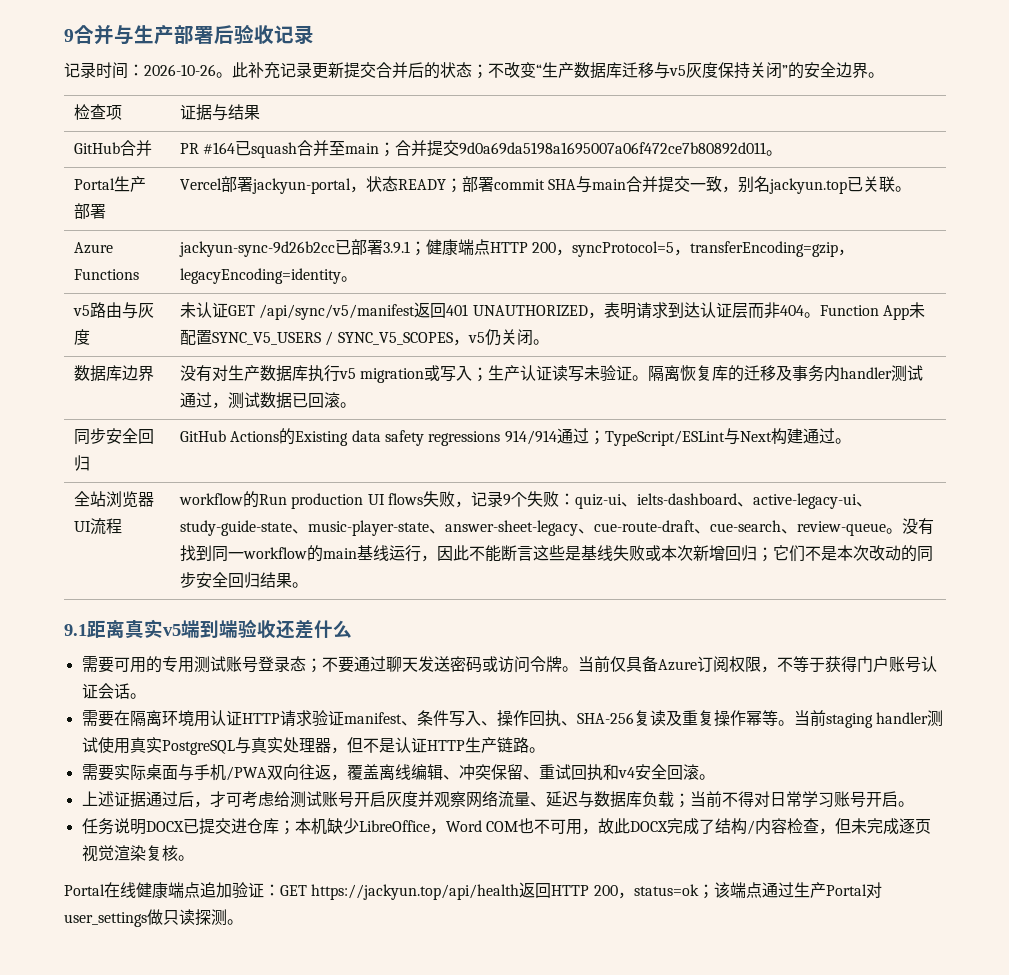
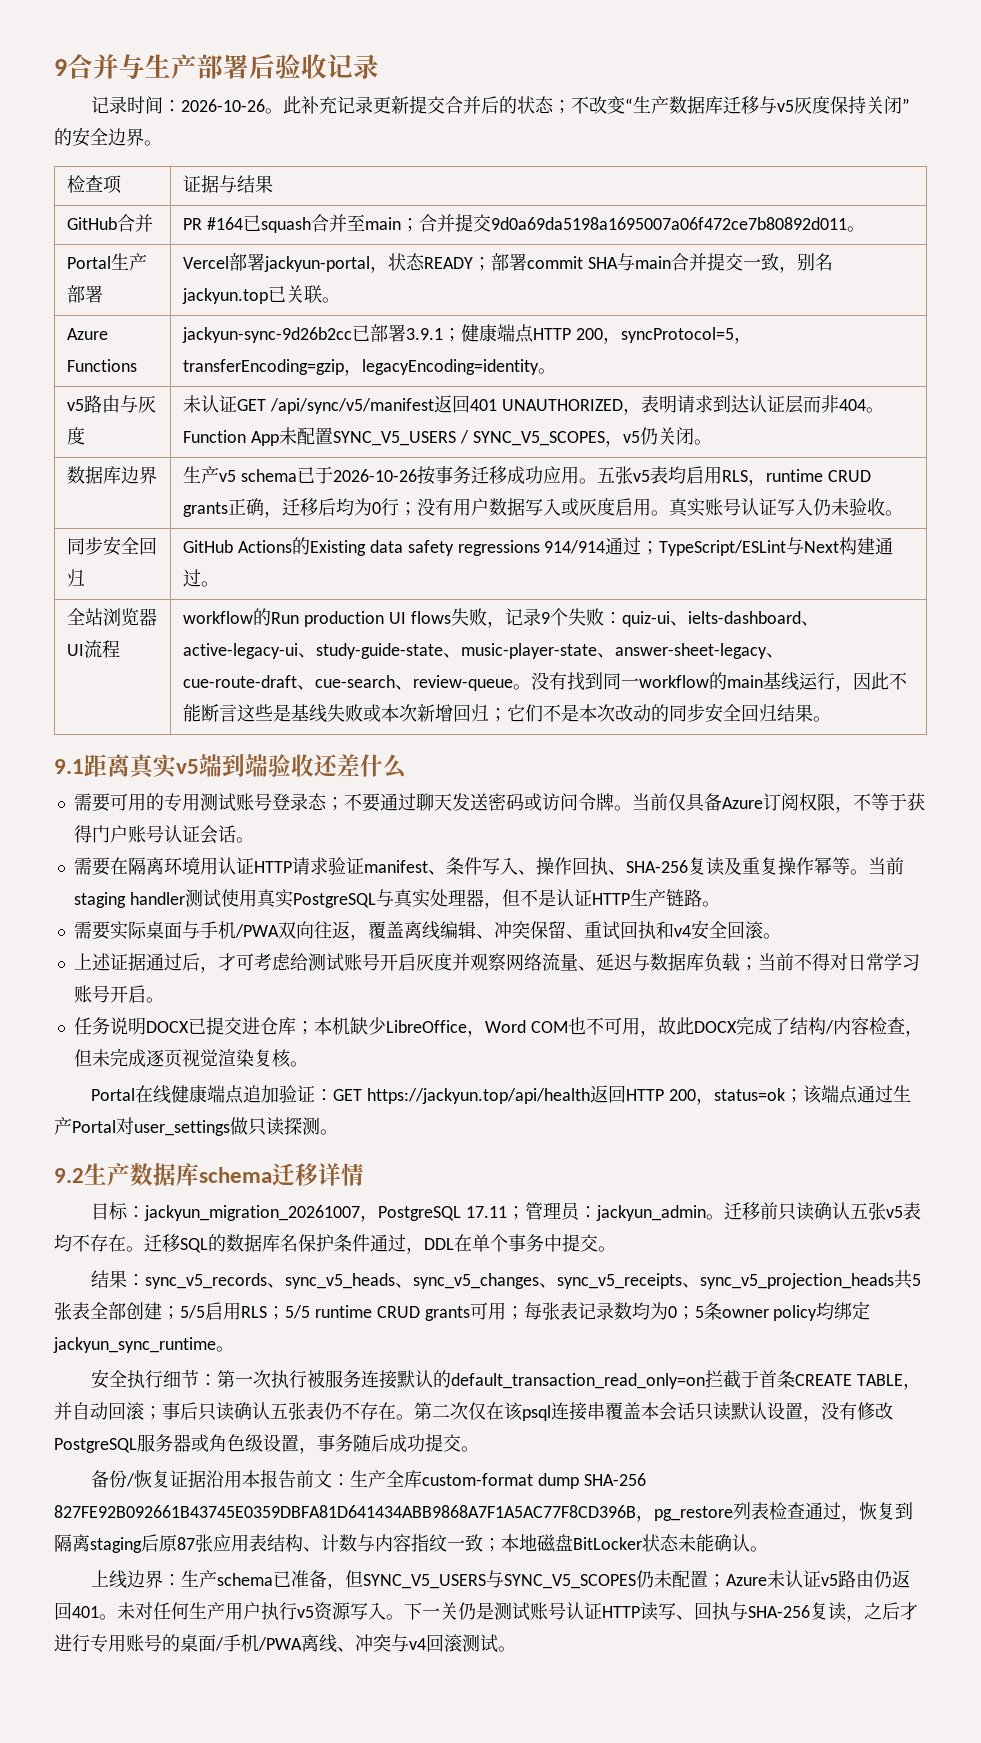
- 没有对生产数据库执行v5 migration或写入；生产认证读写未验证。隔离恢复库的迁移及事务内handler测试通过，测试数据已回滚。
+ 生产v5 schema已于2026-10-26按事务迁移成功应用。五张v5表均启用RLS，runtime CRUD grants正确，迁移后均为0行；没有用户数据写入或灰度启用。真实账号认证写入仍未验收。
+ 9.2生产数据库schema迁移详情
+ 目标：jackyun_migration_20261007，PostgreSQL 17.11；管理员：jackyun_admin。迁移前只读确认五张v5表均不存在。迁移SQL的数据库名保护条件通过，DDL在单个事务中提交。
+ 结果：sync_v5_records、sync_v5_heads、sync_v5_changes、sync_v5_receipts、sync_v5_projection_heads共5张表全部创建；5/5启用RLS；5/5 runtime CRUD grants可用；每张表记录数均为0；5条owner policy均绑定jackyun_sync_runtime。
+ 安全执行细节：第一次执行被服务连接默认的default_transaction_read_only=on拦截于首条CREATE TABLE，并自动回滚；事后只读确认五张表仍不存在。第二次仅在该psql连接串覆盖本会话只读默认设置，没有修改PostgreSQL服务器或角色级设置，事务随后成功提交。
+ 备份/恢复证据沿用本报告前文：生产全库custom-format dump SHA-256 827FE92B092661B43745E0359DBFA81D641434ABB9868A7F1A5AC77F8CD396B，pg_restore列表检查通过，恢复到隔离staging后原87张应用表结构、计数与内容指纹一致；本地磁盘BitLocker状态未能确认。
+ 上线边界：生产schema已准备，但SYNC_V5_USERS与SYNC_V5_SCOPES仍未配置；Azure未认证v5路由仍返回401。未对任何生产用户执行v5资源写入。下一关仍是测试账号认证HTTP读写、回执与SHA-256复读，之后才进行专用账号的桌面/手机/PWA离线、冲突与v4回滚测试。

